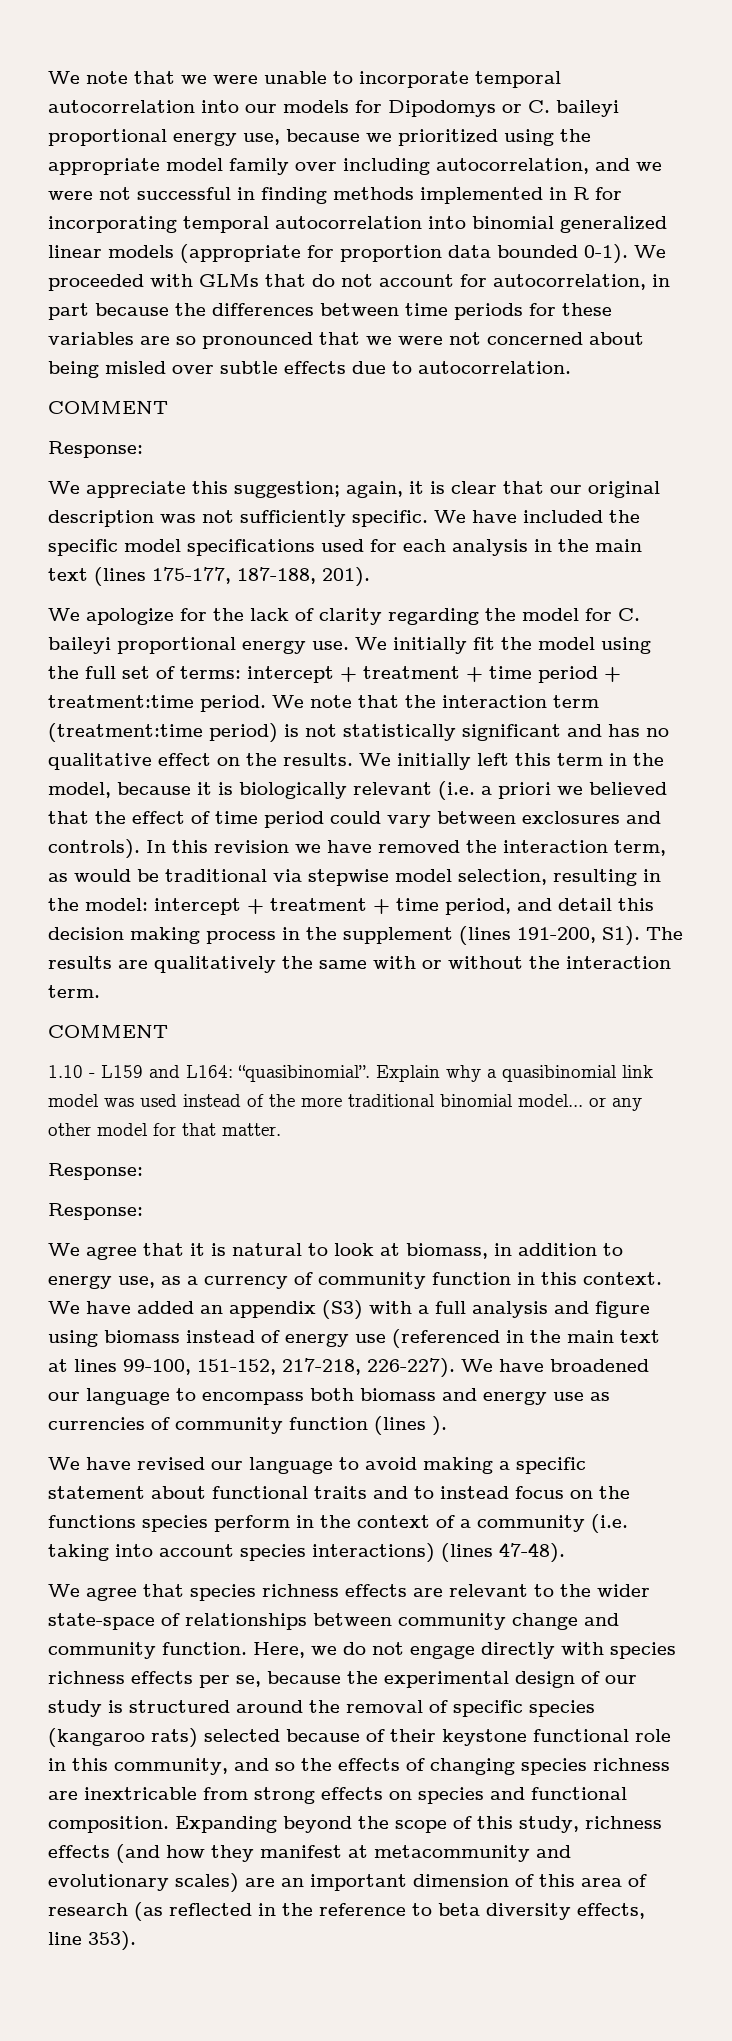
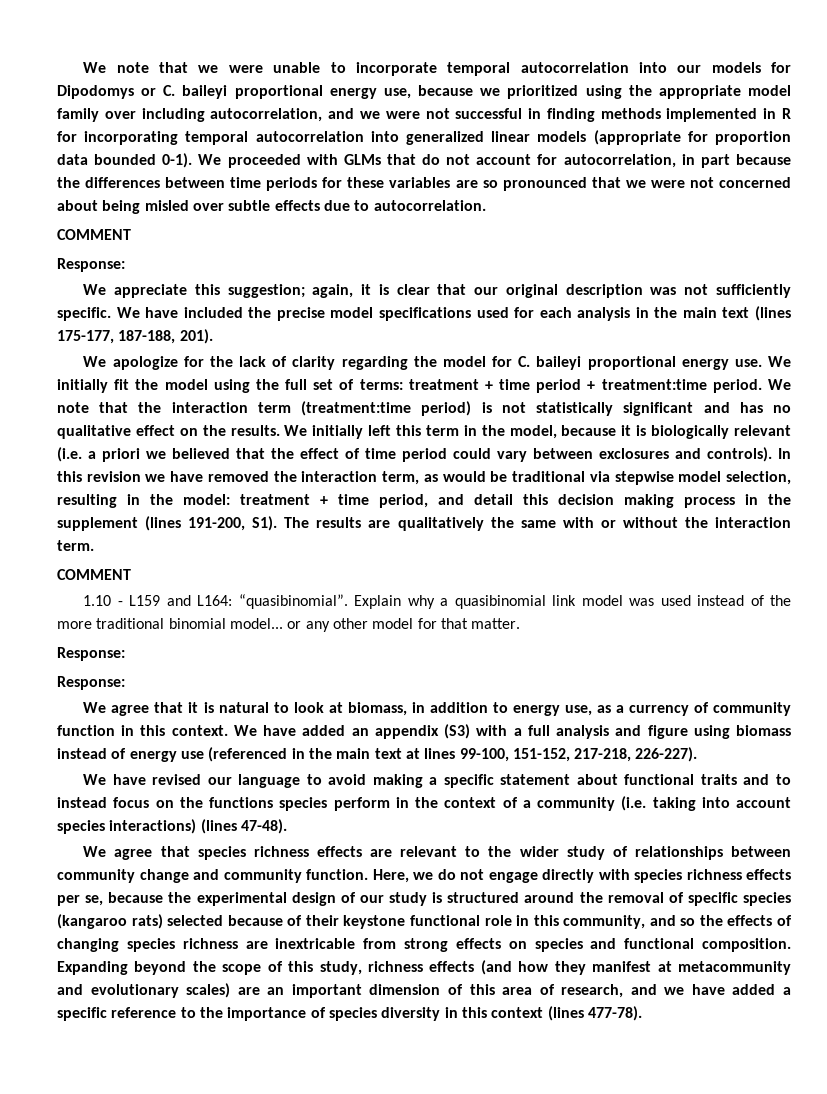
- We note that we were unable to incorporate temporal autocorrelation into our models for Dipodomys or C. baileyi proportional energy use, because we prioritized using the appropriate model family over including autocorrelation, and we were not successful in finding methods implemented in R for incorporating temporal autocorrelation into binomial generalized linear models (appropriate for proportion data bounded 0-1).
+ We note that we were unable to incorporate temporal autocorrelation into our models for Dipodomys or C. baileyi proportional energy use, because we prioritized using the appropriate model family over including autocorrelation, and we were not successful in finding methods implemented in R for incorporating temporal autocorrelation into generalized linear models (appropriate for proportion data bounded 0-1).
- We have included the specific model specifications used for each analysis in the main text (lines 175-177, 187-188, 201).
+ We have included the precise model specifications used for each analysis in the main text (lines 175-177, 187-188, 201).
- We initially fit the model using the full set of terms: intercept + treatment + time period + treatment:time period.
+ We initially fit the model using the full set of terms: treatment + time period + treatment:time period.
- In this revision we have removed the interaction term, as would be traditional via stepwise model selection, resulting in the model: intercept + treatment + time period, and detail this decision making process in the supplement (lines 191-200, S1). The results are qualitatively the same with or without the interaction term.
+ In this revision we have removed the interaction term, as would be traditional via stepwise model selection, resulting in the model: treatment + time period, and detail this decision making process in the supplement (lines 191-200, S1). The results are qualitatively the same with or without the interaction term.
- We have broadened our language to encompass both biomass and energy use as currencies of community function (lines ).
- We agree that species richness effects are relevant to the wider state-space of relationships between community change and community function.
+ We agree that species richness effects are relevant to the wider study of relationships between community change and community function.
- Expanding beyond the scope of this study, richness effects (and how they manifest at metacommunity and evolutionary scales) are an important dimension of this area of research (as reflected in the reference to beta diversity effects, line 353).
+ Expanding beyond the scope of this study, richness effects (and how they manifest at metacommunity and evolutionary scales) are an important dimension of this area of research, and we have added a specific reference to the importance of species diversity in this context (lines 477-78).

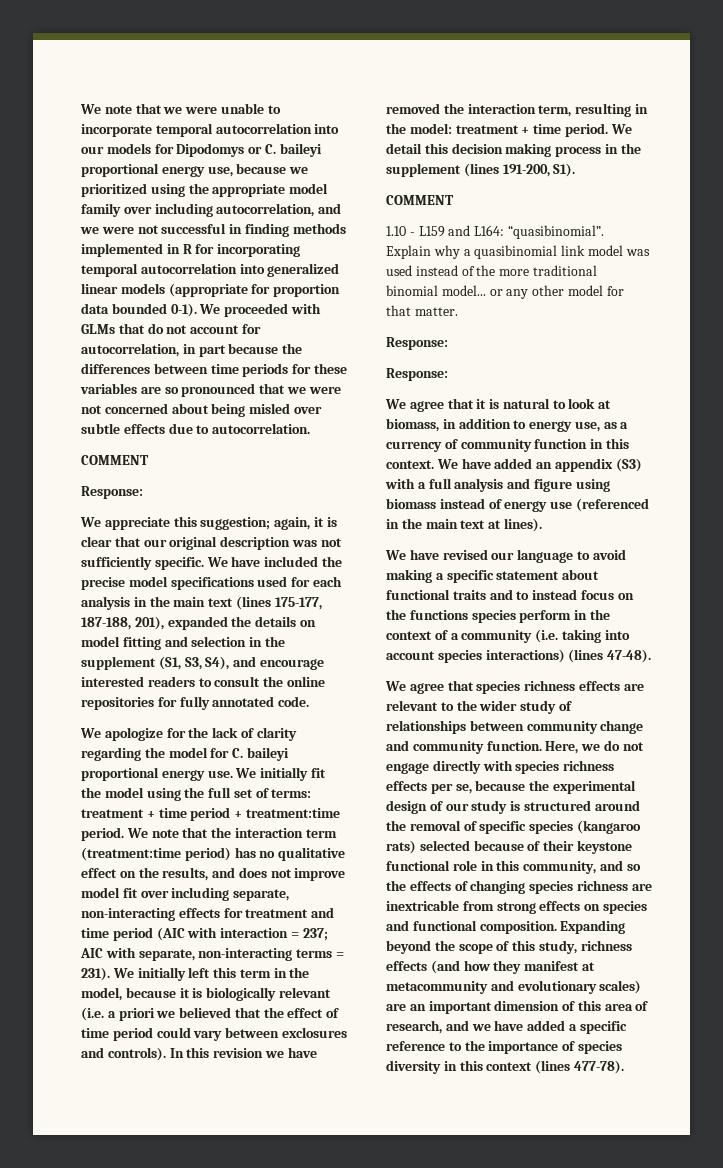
- We have included the precise model specifications used for each analysis in the main text (lines 175-177, 187-188, 201).
+ We have included the precise model specifications used for each analysis in the main text (lines 175-177, 187-188, 201), expanded the details on model fitting and selection in the supplement (S1, S3, S4), and encourage interested readers to consult the online repositories for fully annotated code.
- We note that the interaction term (treatment:time period) is not statistically significant and has no qualitative effect on the results.
+ We note that the interaction term (treatment:time period) has no qualitative effect on the results, and does not improve model fit over including separate, non-interacting effects for treatment and time period (AIC with interaction = 237; AIC with separate, non-interacting terms = 231).
- In this revision we have removed the interaction term, as would be traditional via stepwise model selection, resulting in the model: treatment + time period, and detail this decision making process in the supplement (lines 191-200, S1). The results are qualitatively the same with or without the interaction term.
+ In this revision we have removed the interaction term, resulting in the model: treatment + time period. We detail this decision making process in the supplement (lines 191-200, S1).
- We have added an appendix (S3) with a full analysis and figure using biomass instead of energy use (referenced in the main text at lines 99-100, 151-152, 217-218, 226-227).
+ We have added an appendix (S3) with a full analysis and figure using biomass instead of energy use (referenced in the main text at lines).

